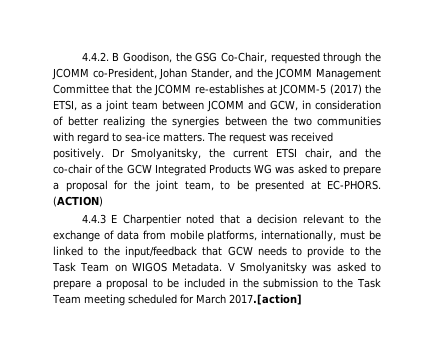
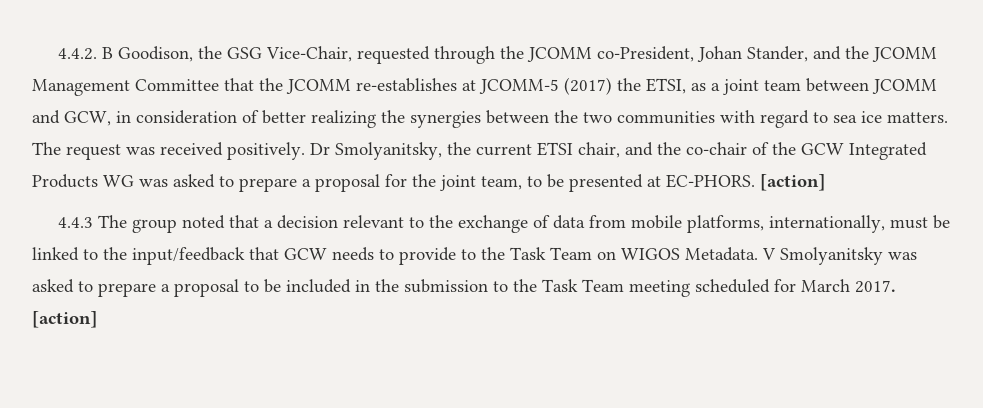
- 4.4.2. B Goodison, the GSG Co-Chair, requested through the JCOMM co-President, Johan Stander, and the JCOMM Management Committee that the JCOMM re-establishes at JCOMM-5 (2017) the ETSI, as a joint team between JCOMM and GCW, in consideration of better realizing the synergies between the two communities with regard to sea-ice matters.
+ 4.4.2. B Goodison, the GSG Vice-Chair, requested through the JCOMM co-President, Johan Stander, and the JCOMM Management Committee that the JCOMM re-establishes at JCOMM-5 (2017) the ETSI, as a joint team between JCOMM and GCW, in consideration of better realizing the synergies between the two communities with regard to sea ice matters.
- Dr Smolyanitsky, the current ETSI chair, and the co-chair of the GCW Integrated Products WG was asked to prepare a proposal for the joint team, to be presented at EC-PHORS. (ACTION)
+ Dr Smolyanitsky, the current ETSI chair, and the co-chair of the GCW Integrated Products WG was asked to prepare a proposal for the joint team, to be presented at EC-PHORS. [action]
- 4.4.3 E Charpentier noted that a decision relevant to the exchange of data from mobile platforms, internationally, must be linked to the input/feedback that GCW needs to provide to the Task Team on WIGOS Metadata.
+ 4.4.3 The group noted that a decision relevant to the exchange of data from mobile platforms, internationally, must be linked to the input/feedback that GCW needs to provide to the Task Team on WIGOS Metadata.
- V Smolyanitsky was asked to prepare a proposal to be included in the submission to the Task Team meeting scheduled for March 2017.[action]
+ V Smolyanitsky was asked to prepare a proposal to be included in the submission to the Task Team meeting scheduled for March 2017. [action]

